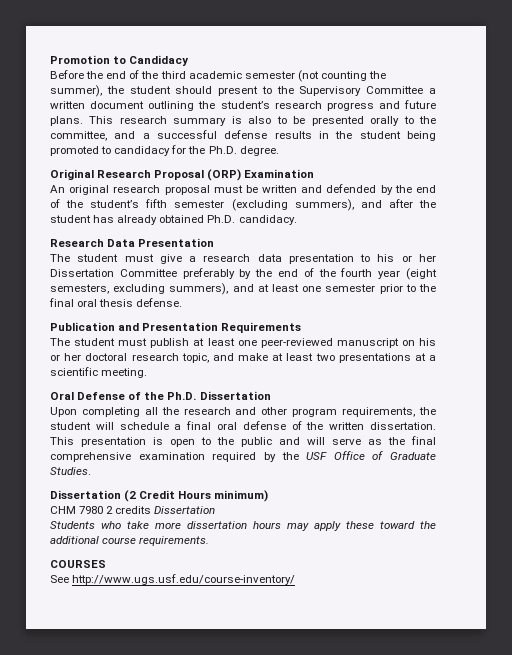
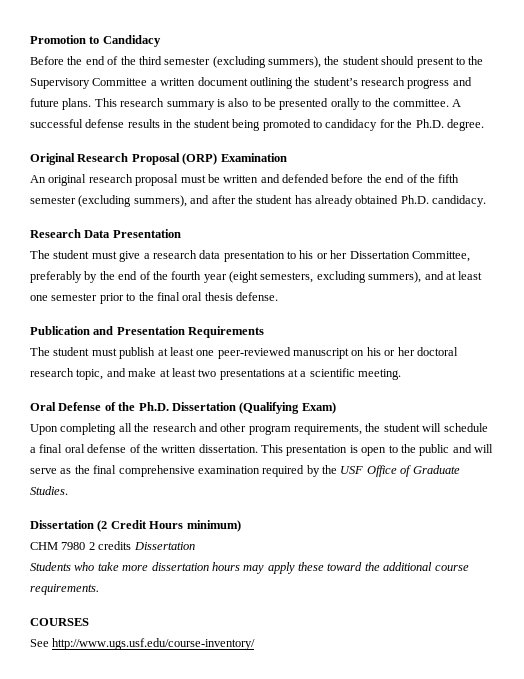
- Before the end of the third academic semester (not counting the summer), the student should present to the Supervisory Committee a written document outlining the student’s research progress and future plans.
+ Before the end of the third semester (excluding summers), the student should present to the Supervisory Committee a written document outlining the student’s research progress and future plans.
- This research summary is also to be presented orally to the committee, and a successful defense results in the student being promoted to candidacy for the Ph.D. degree.
+ This research summary is also to be presented orally to the committee. A successful defense results in the student being promoted to candidacy for the Ph.D. degree.
- An original research proposal must be written and defended by the end of the student’s fifth semester (excluding summers), and after the student has already obtained Ph.D. candidacy.
+ An original research proposal must be written and defended before the end of the fifth semester (excluding summers), and after the student has already obtained Ph.D. candidacy.
- The student must give a research data presentation to his or her Dissertation Committee preferably by the end of the fourth year (eight semesters, excluding summers), and at least one semester prior to the final oral thesis defense.
+ The student must give a research data presentation to his or her Dissertation Committee, preferably by the end of the fourth year (eight semesters, excluding summers), and at least one semester prior to the final oral thesis defense.
- Oral Defense of the Ph.D. Dissertation
+ Oral Defense of the Ph.D. Dissertation (Qualifying Exam)

